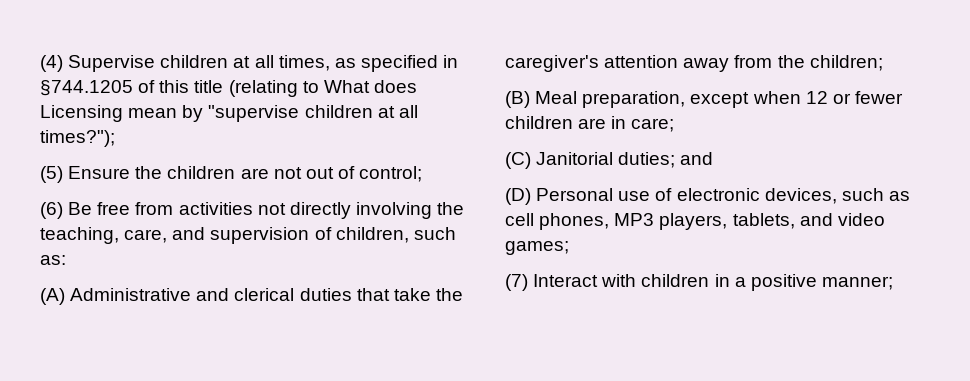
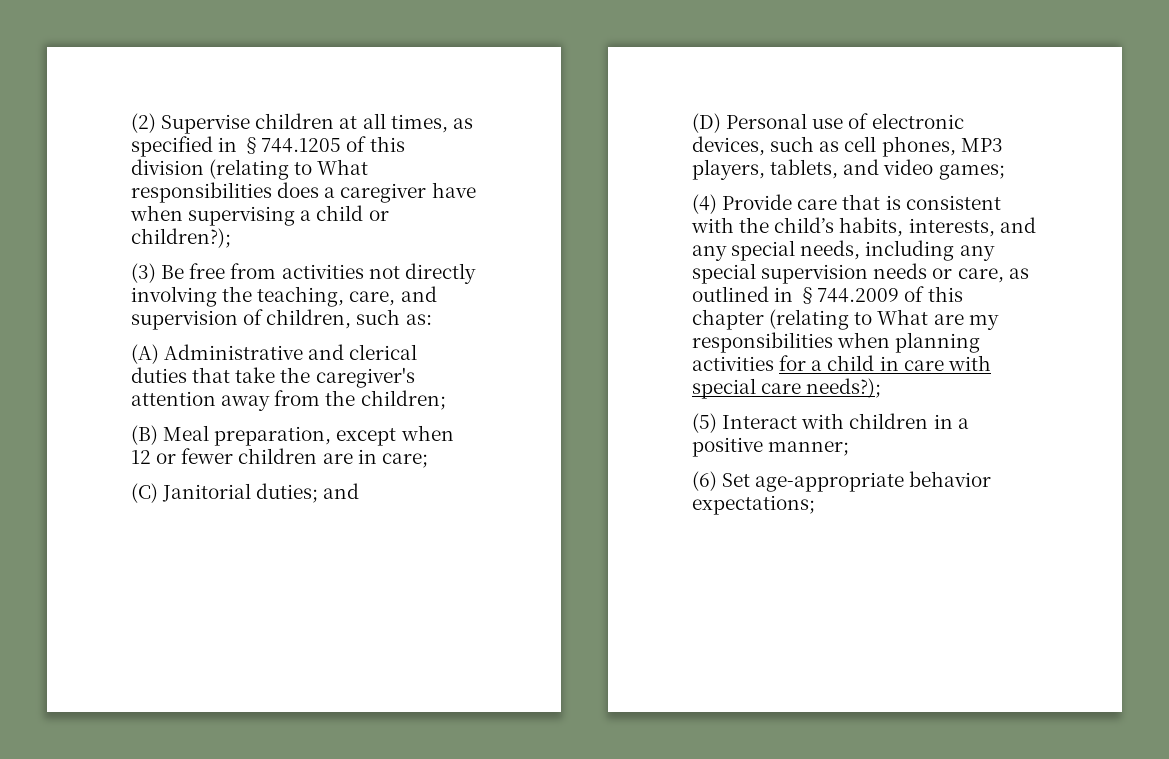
- (4) Supervise children at all times, as specified in §744.1205 of this title (relating to What does Licensing mean by "supervise children at all times?");
- (5) Ensure the children are not out of control;
- (6) Be free from activities not directly involving the teaching, care, and supervision of children, such as:
+ (2) Supervise children at all times, as specified in §744.1205 of this division (relating to What responsibilities does a caregiver have when supervising a child or children?);
+ (3) Be free from activities not directly involving the teaching, care, and supervision of children, such as:
- (7) Interact with children in a positive manner;
+ (4) Provide care that is consistent with the child’s habits, interests, and any special needs, including any special supervision needs or care, as outlined in §744.2009 of this chapter (relating to What are my responsibilities when planning activities for a child in care with special care needs?);
+ (5) Interact with children in a positive manner;
+ (6) Set age-appropriate behavior expectations;

